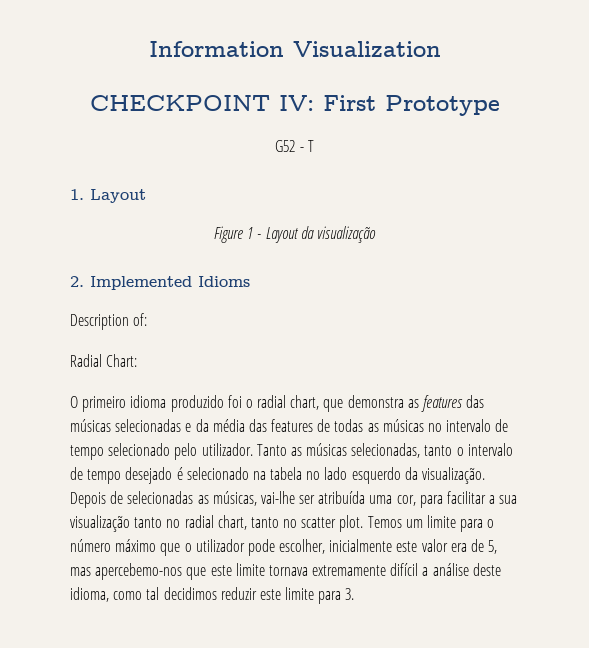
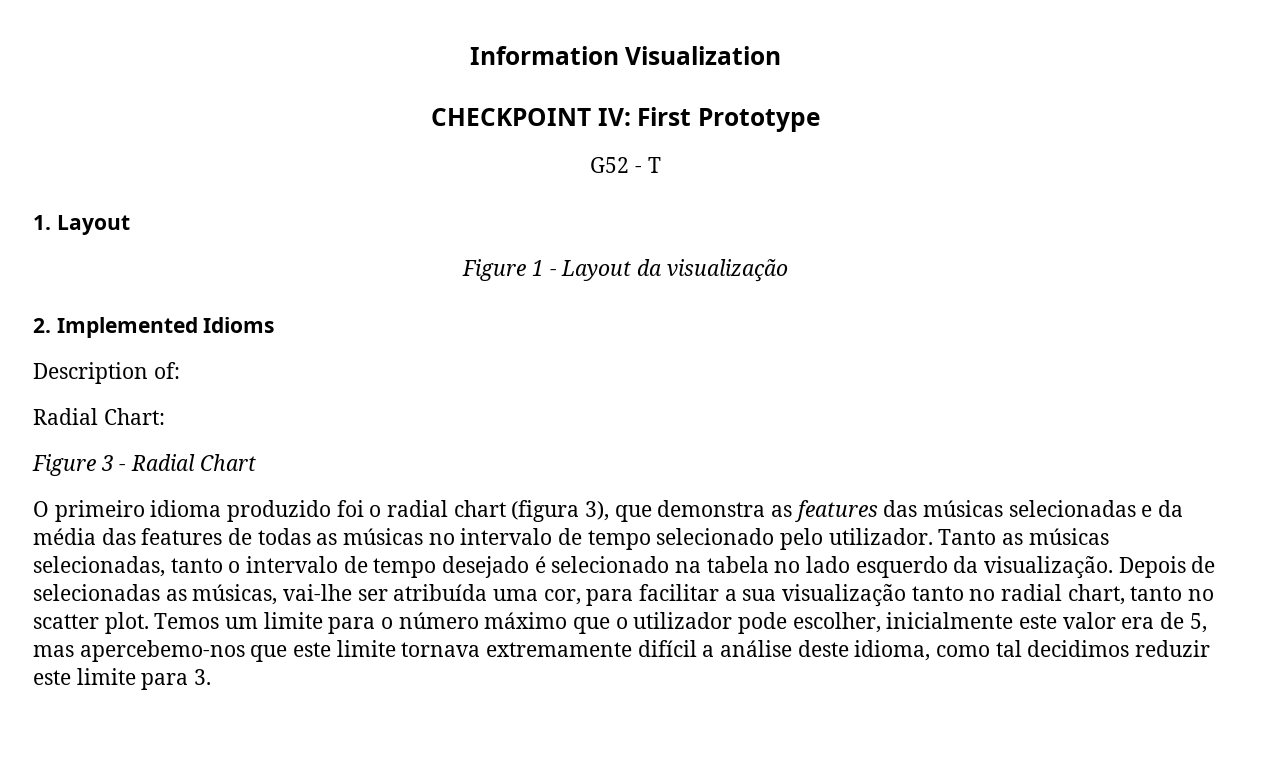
+ Figure 3 - Radial Chart
- O primeiro idioma produzido foi o radial chart, que demonstra as features das músicas selecionadas e da média das features de todas as músicas no intervalo de tempo selecionado pelo utilizador.
+ O primeiro idioma produzido foi o radial chart (figura 3), que demonstra as features das músicas selecionadas e da média das features de todas as músicas no intervalo de tempo selecionado pelo utilizador.

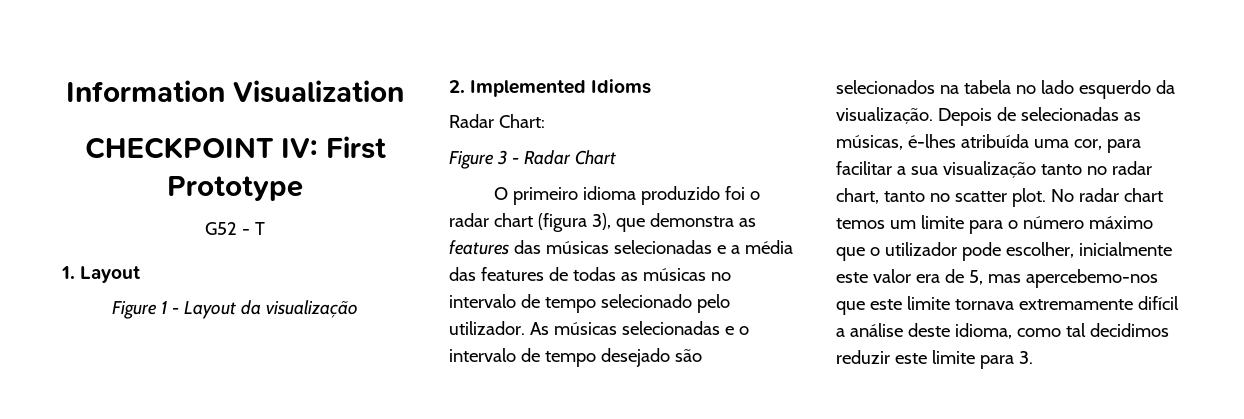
- Description of:
- Radial Chart:
+ Radar Chart:
- Figure 3 - Radial Chart
+ Figure 3 - Radar Chart
- O primeiro idioma produzido foi o radial chart (figura 3), que demonstra as features das músicas selecionadas e da média das features de todas as músicas no intervalo de tempo selecionado pelo utilizador.
+ O primeiro idioma produzido foi o radar chart (figura 3), que demonstra as features das músicas selecionadas e a média das features de todas as músicas no intervalo de tempo selecionado pelo utilizador.
- Tanto as músicas selecionadas, tanto o intervalo de tempo desejado é selecionado na tabela no lado esquerdo da visualização.
+ As músicas selecionadas e o intervalo de tempo desejado são selecionados na tabela no lado esquerdo da visualização.
- Depois de selecionadas as músicas, vai-lhe ser atribuída uma cor, para facilitar a sua visualização tanto no radial chart, tanto no scatter plot.
+ Depois de selecionadas as músicas, é-lhes atribuída uma cor, para facilitar a sua visualização tanto no radar chart, tanto no scatter plot.
- Temos um limite para o número máximo que o utilizador pode escolher, inicialmente este valor era de 5, mas apercebemo-nos que este limite tornava extremamente difícil a análise deste idioma, como tal decidimos reduzir este limite para 3.
+ No radar chart temos um limite para o número máximo que o utilizador pode escolher, inicialmente este valor era de 5, mas apercebemo-nos que este limite tornava extremamente difícil a análise deste idioma, como tal decidimos reduzir este limite para 3.

